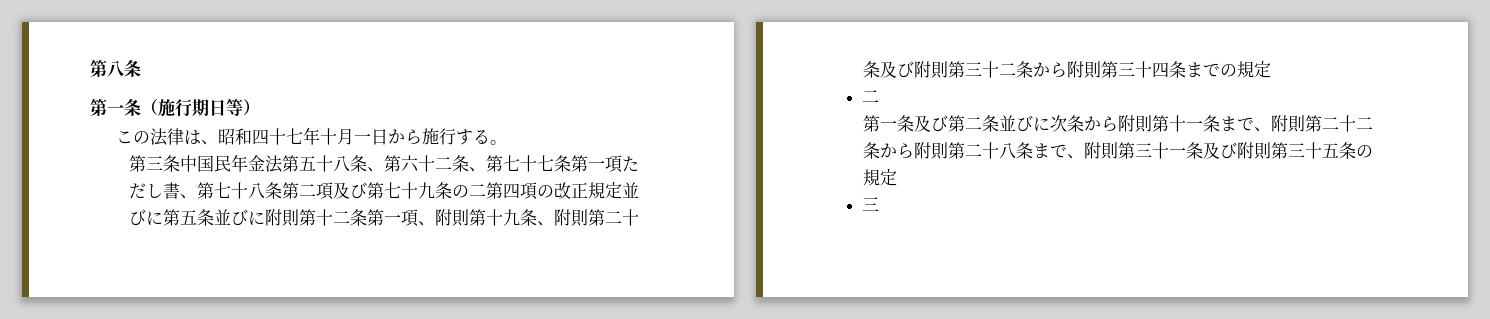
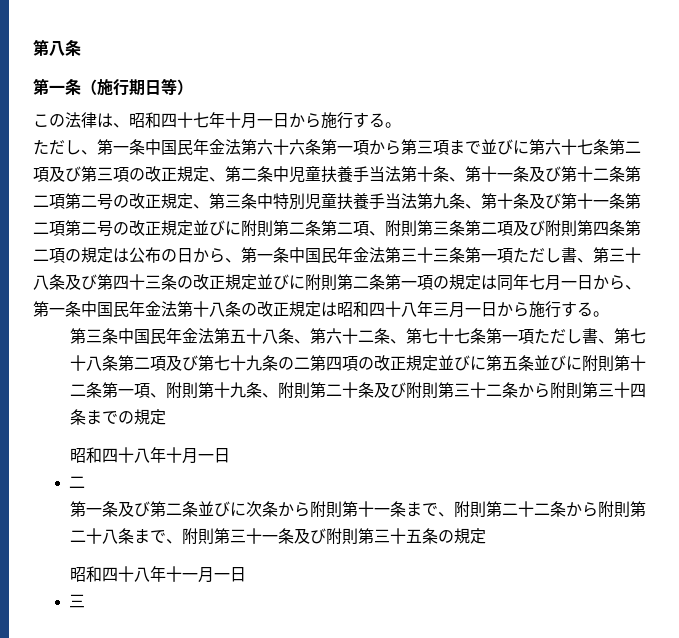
+ ただし、第一条中国民年金法第六十六条第一項から第三項まで並びに第六十七条第二項及び第三項の改正規定、第二条中児童扶養手当法第十条、第十一条及び第十二条第二項第二号の改正規定、第三条中特別児童扶養手当法第九条、第十条及び第十一条第二項第二号の改正規定並びに附則第二条第二項、附則第三条第二項及び附則第四条第二項の規定は公布の日から、第一条中国民年金法第三十三条第一項ただし書、第三十八条及び第四十三条の改正規定並びに附則第二条第一項の規定は同年七月一日から、第一条中国民年金法第十八条の改正規定は昭和四十八年三月一日から施行する。
+ 昭和四十八年十月一日
+ 昭和四十八年十一月一日

